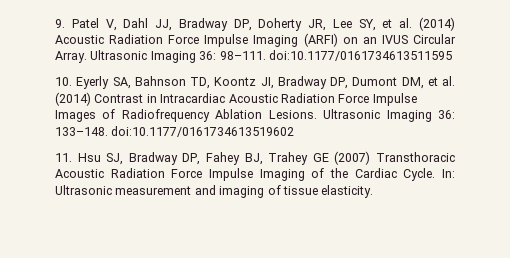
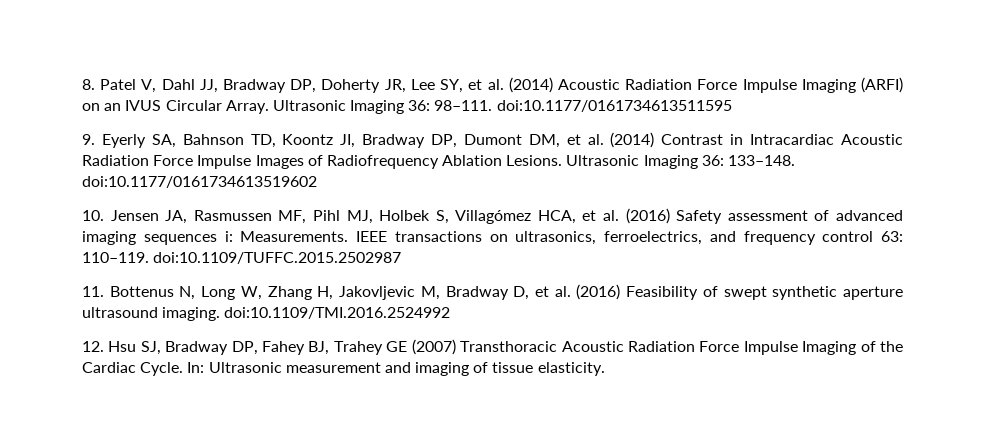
- 9. Patel V, Dahl JJ, Bradway DP, Doherty JR, Lee SY, et al. (2014) Acoustic Radiation Force Impulse Imaging (ARFI) on an IVUS Circular Array.
+ 8. Patel V, Dahl JJ, Bradway DP, Doherty JR, Lee SY, et al. (2014) Acoustic Radiation Force Impulse Imaging (ARFI) on an IVUS Circular Array.
- 10. Eyerly SA, Bahnson TD, Koontz JI, Bradway DP, Dumont DM, et al. (2014) Contrast in Intracardiac Acoustic Radiation Force Impulse Images of Radiofrequency Ablation Lesions.
+ 9. Eyerly SA, Bahnson TD, Koontz JI, Bradway DP, Dumont DM, et al. (2014) Contrast in Intracardiac Acoustic Radiation Force Impulse Images of Radiofrequency Ablation Lesions.
- 11. Hsu SJ, Bradway DP, Fahey BJ, Trahey GE (2007) Transthoracic Acoustic Radiation Force Impulse Imaging of the Cardiac Cycle.
+ 10. Jensen JA, Rasmussen MF, Pihl MJ, Holbek S, Villagómez HCA, et al. (2016) Safety assessment of advanced imaging sequences i: Measurements. IEEE transactions on ultrasonics, ferroelectrics, and frequency control 63: 110–119. doi:10.1109/TUFFC.2015.2502987
+ 11. Bottenus N, Long W, Zhang H, Jakovljevic M, Bradway D, et al. (2016) Feasibility of swept synthetic aperture ultrasound imaging. doi:10.1109/TMI.2016.2524992
+ 12. Hsu SJ, Bradway DP, Fahey BJ, Trahey GE (2007) Transthoracic Acoustic Radiation Force Impulse Imaging of the Cardiac Cycle.

